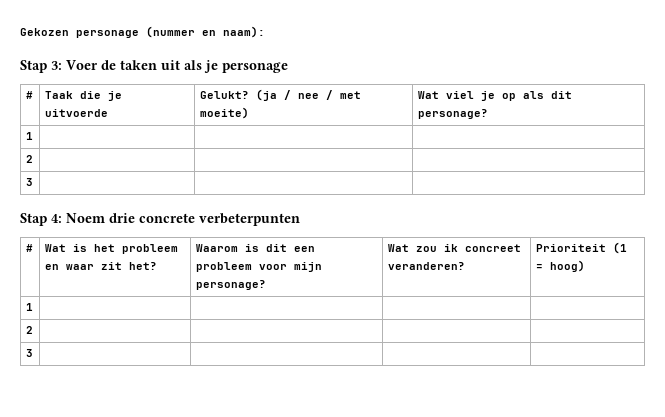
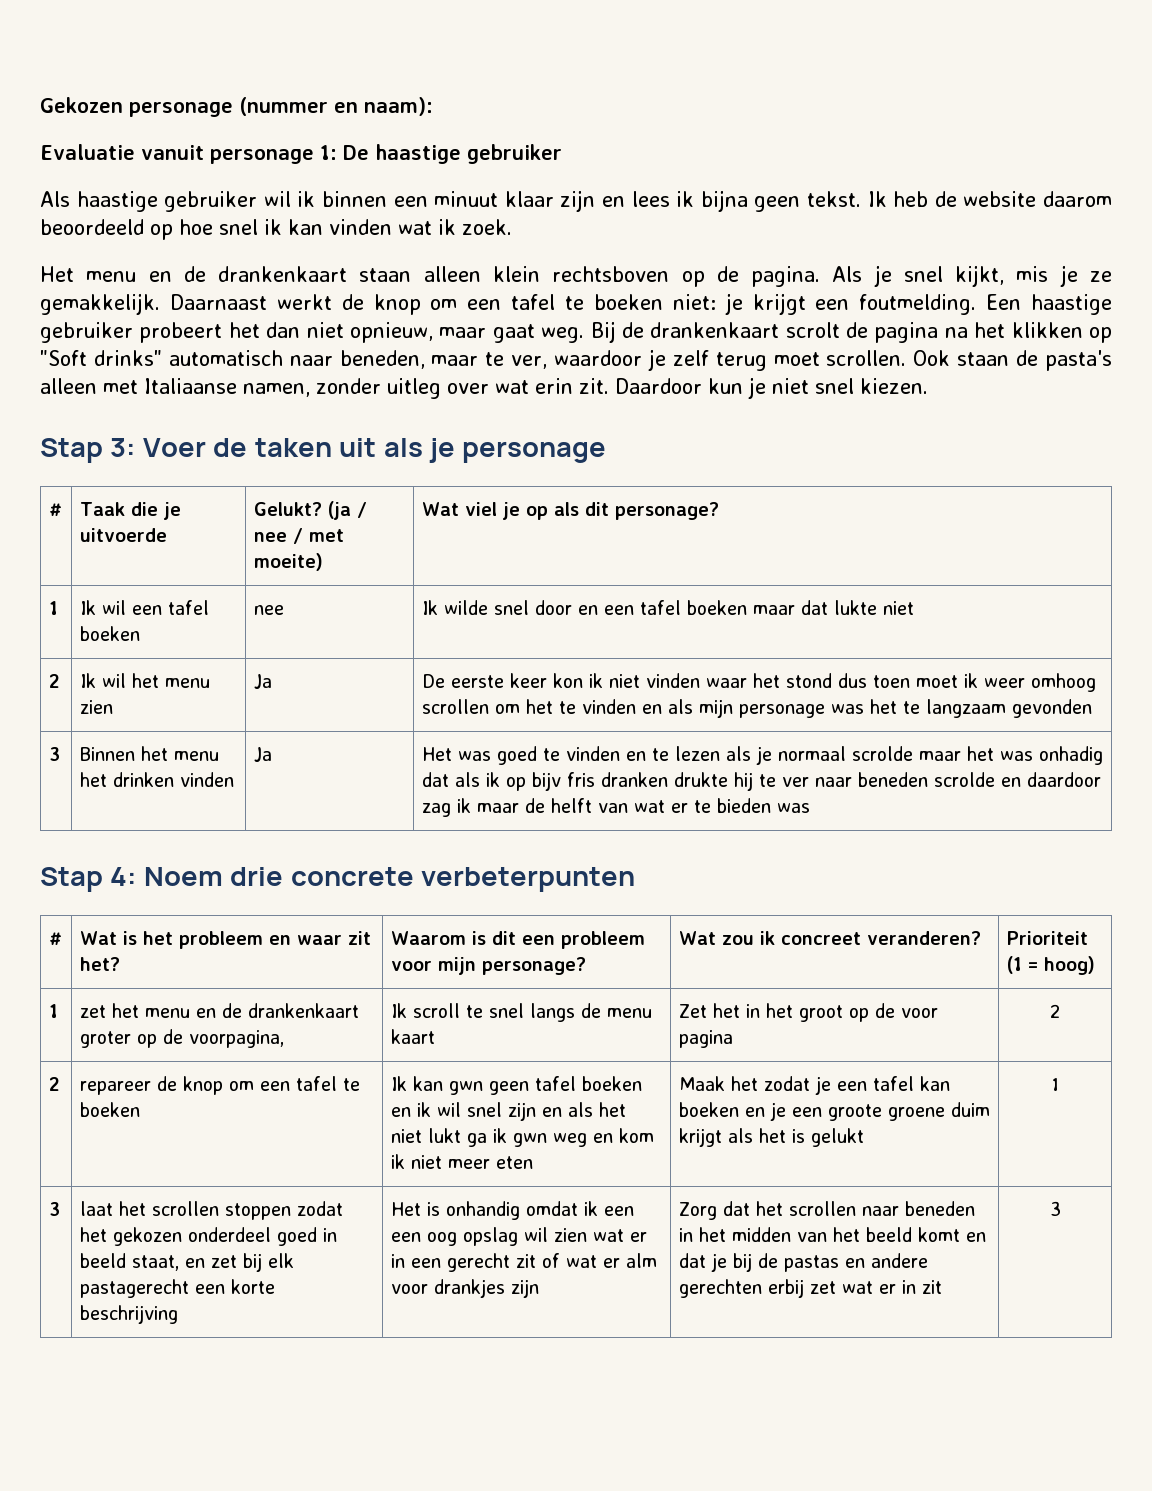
+ Evaluatie vanuit personage 1: De haastige gebruiker
+ Als haastige gebruiker wil ik binnen een minuut klaar zijn en lees ik bijna geen tekst. Ik heb de website daarom beoordeeld op hoe snel ik kan vinden wat ik zoek.
+ Het menu en de drankenkaart staan alleen klein rechtsboven op de pagina. Als je snel kijkt, mis je ze gemakkelijk. Daarnaast werkt de knop om een tafel te boeken niet: je krijgt een foutmelding. Een haastige gebruiker probeert het dan niet opnieuw, maar gaat weg. Bij de drankenkaart scrolt de pagina na het klikken op "Soft drinks" automatisch naar beneden, maar te ver, waardoor je zelf terug moet scrollen. Ook staan de pasta's alleen met Italiaanse namen, zonder uitleg over wat erin zit. Daardoor kun je niet snel kiezen.
  # | Taak die je uitvoerde | Gelukt? (ja / nee / met moeite) | Wat viel je op als dit personage?
- 1 | | |
- 2 | | |
- 3 | | |
+ 1 | Ik wil een tafel boeken | nee | Ik wilde snel door en een tafel boeken maar dat lukte niet
+ 2 | Ik wil het menu zien | Ja | De eerste keer kon ik niet vinden waar het stond dus toen moet ik weer omhoog scrollen om het te vinden en als mijn personage was het te langzaam gevonden
+ 3 | Binnen het menu het drinken vinden | Ja | Het was goed te vinden en te lezen als je normaal scrolde maar het was onhadig dat als ik op bijv fris dranken drukte hij te ver naar beneden scrolde en daardoor zag ik maar de helft van wat er te bieden was
- 1 | | | |
- 2 | | | |
- 3 | | | |
+ 1 | zet het menu en de drankenkaart groter op de voorpagina, | Ik scroll te snel langs de menu kaart | Zet het in het groot op de voor pagina | 2
+ 2 | repareer de knop om een tafel te boeken | Ik kan gwn geen tafel boeken en ik wil snel zijn en als het niet lukt ga ik gwn weg en kom ik niet meer eten | Maak het zodat je een tafel kan boeken en je een groote groene duim krijgt als het is gelukt | 1
+ 3 | laat het scrollen stoppen zodat het gekozen onderdeel goed in beeld staat, en zet bij elk pastagerecht een korte beschrijving | Het is onhandig omdat ik een een oog opslag wil zien wat er in een gerecht zit of wat er alm voor drankjes zijn | Zorg dat het scrollen naar beneden in het midden van het beeld komt en dat je bij de pastas en andere gerechten erbij zet wat er in zit | 3

